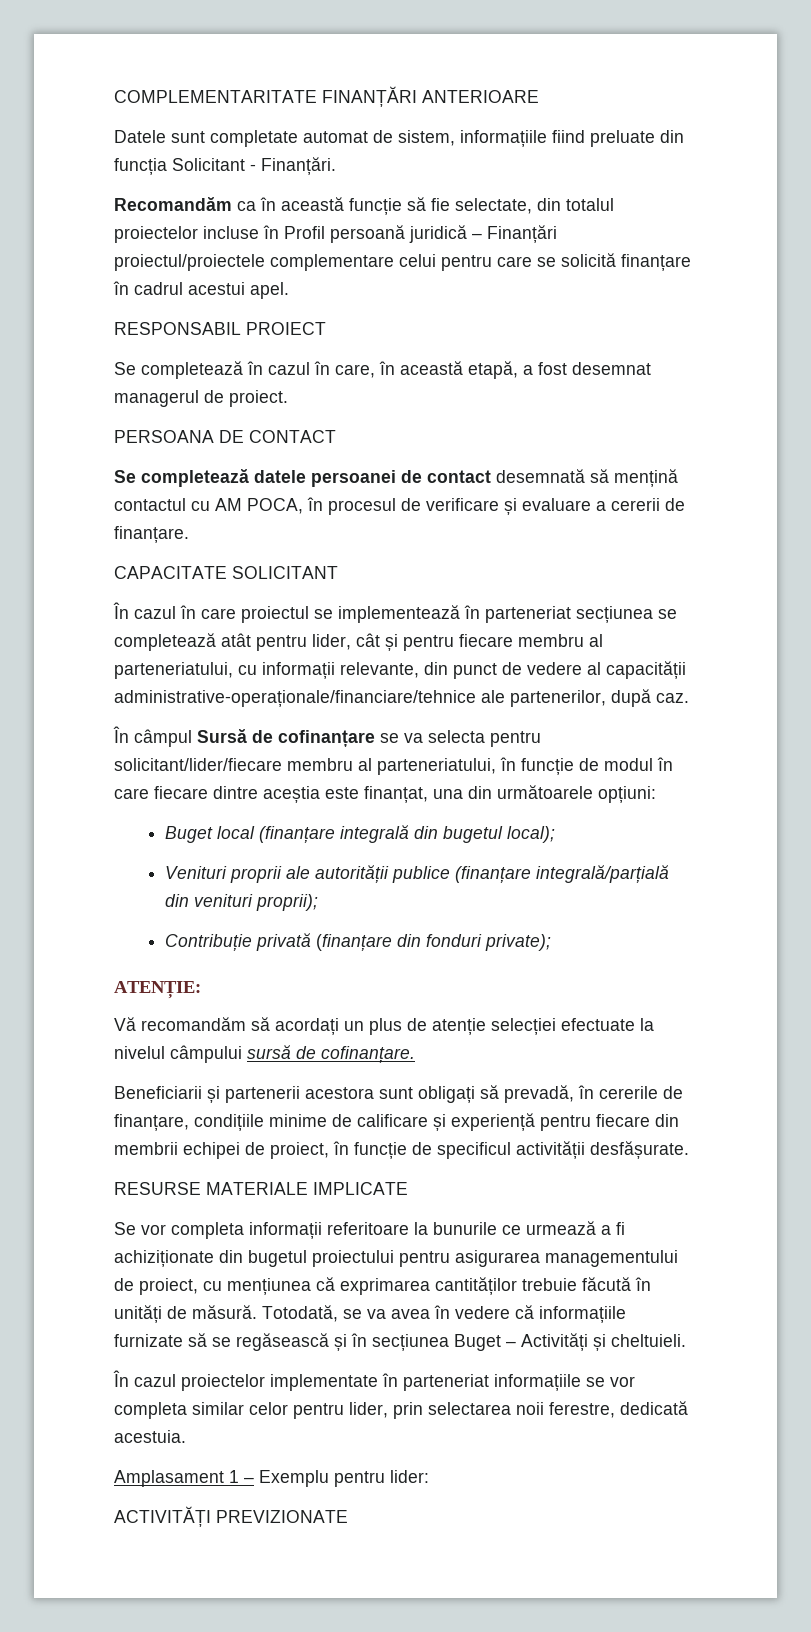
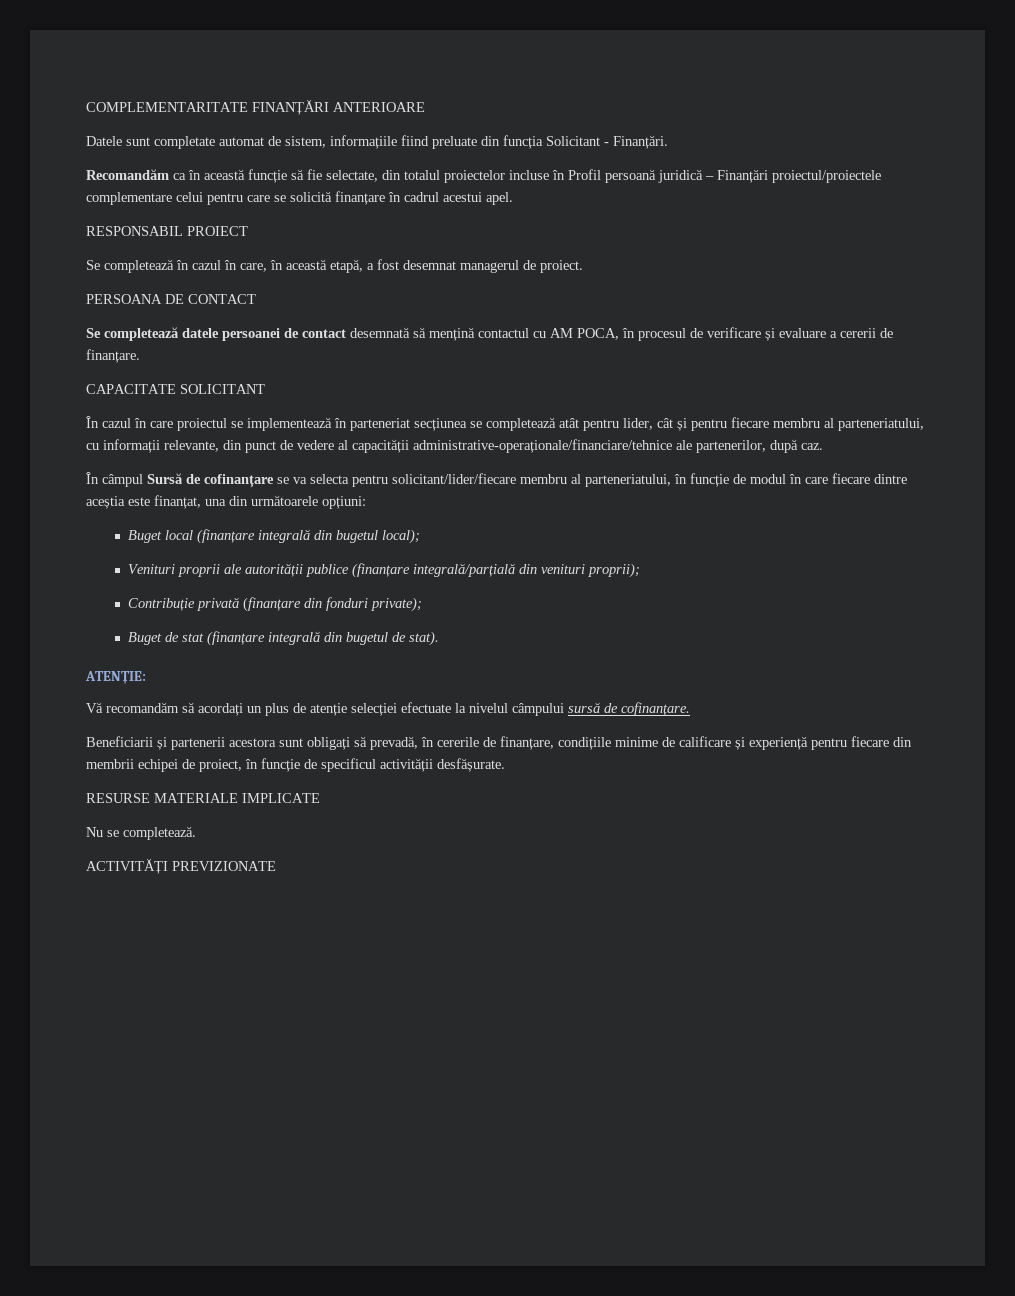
+ Buget de stat (finanțare integrală din bugetul de stat).
- Se vor completa informații referitoare la bunurile ce urmează a fi achiziționate din bugetul proiectului pentru asigurarea managementului de proiect, cu mențiunea că exprimarea cantităților trebuie făcută în unități de măsură. Totodată, se va avea în vedere că informațiile furnizate să se regăsească și în secțiunea Buget – Activități și cheltuieli.
- În cazul proiectelor implementate în parteneriat informațiile se vor completa similar celor pentru lider, prin selectarea noii ferestre, dedicată acestuia.
- Amplasament 1 – Exemplu pentru lider:
+ Nu se completează.

